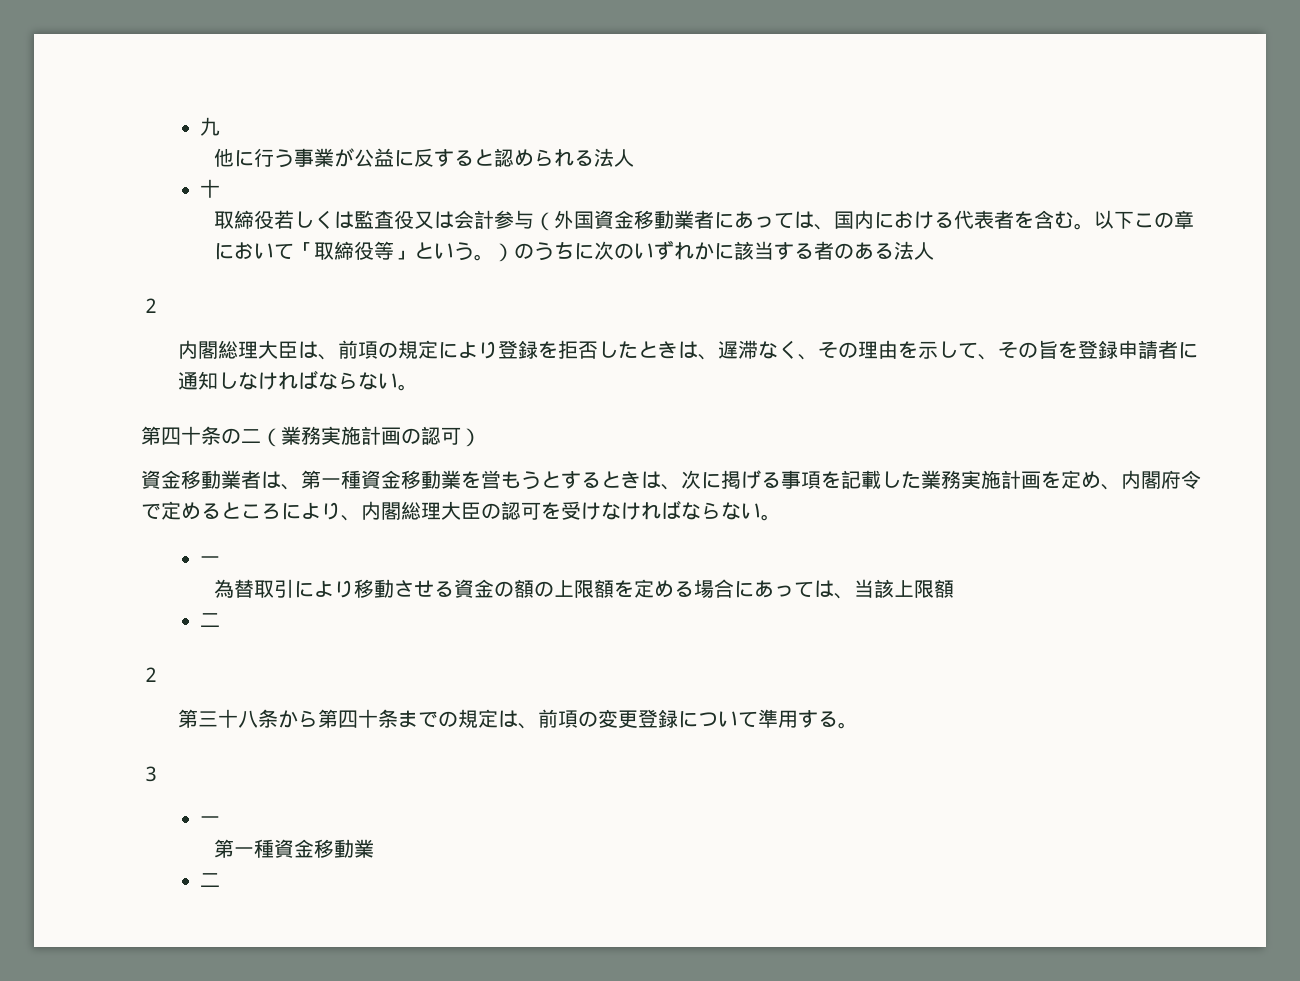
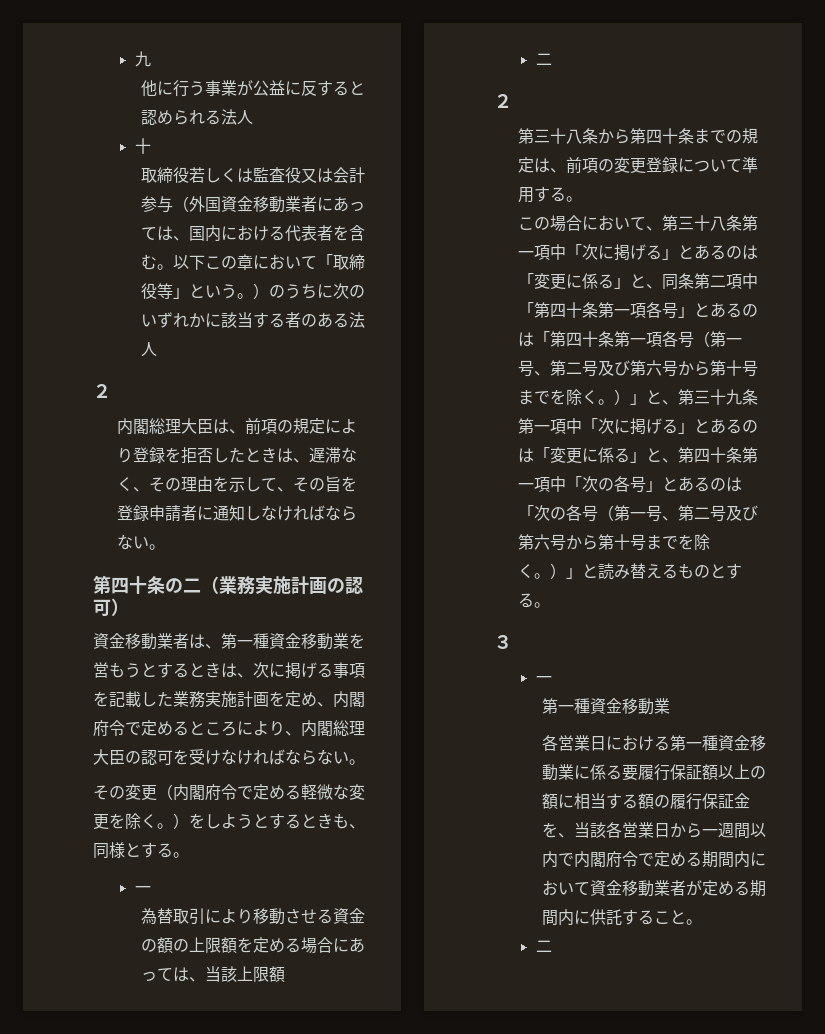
+ その変更（内閣府令で定める軽微な変更を除く。）をしようとするときも、同様とする。
+ この場合において、第三十八条第一項中「次に掲げる」とあるのは「変更に係る」と、同条第二項中「第四十条第一項各号」とあるのは「第四十条第一項各号（第一号、第二号及び第六号から第十号までを除く。）」と、第三十九条第一項中「次に掲げる」とあるのは「変更に係る」と、第四十条第一項中「次の各号」とあるのは「次の各号（第一号、第二号及び第六号から第十号までを除く。）」と読み替えるものとする。
+ 各営業日における第一種資金移動業に係る要履行保証額以上の額に相当する額の履行保証金を、当該各営業日から一週間以内で内閣府令で定める期間内において資金移動業者が定める期間内に供託すること。

